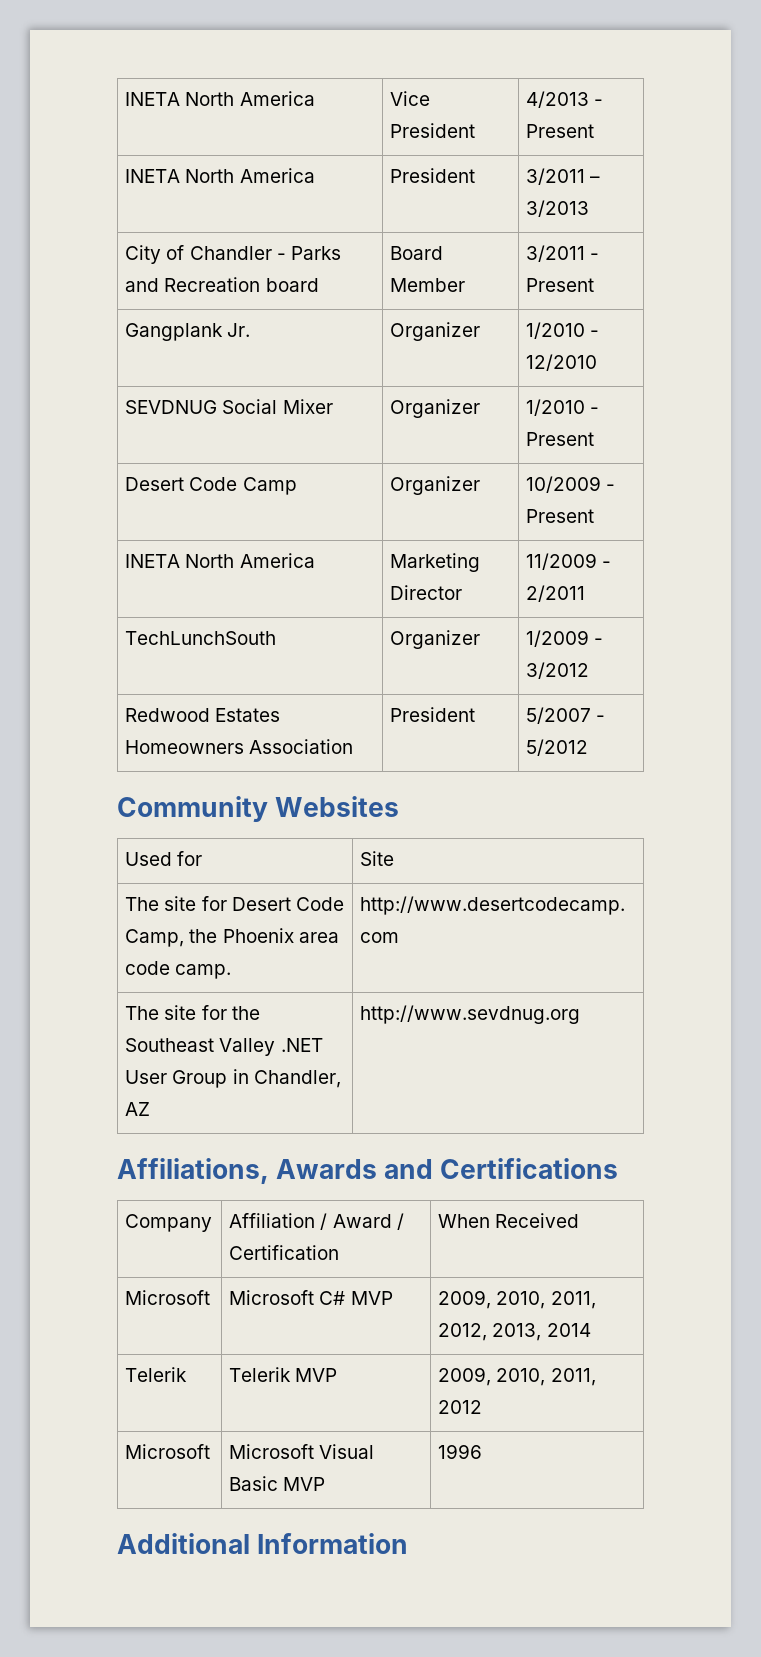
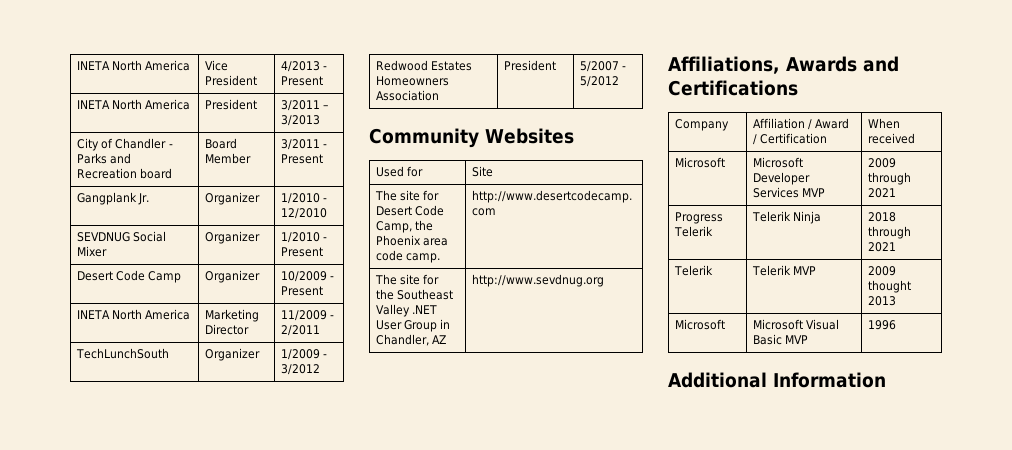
- Company | Affiliation / Award / Certification | When Received
- Microsoft | Microsoft C# MVP | 2009, 2010, 2011, 2012, 2013, 2014
+ Company | Affiliation / Award / Certification | When received
+ Microsoft | Microsoft Developer Services MVP | 2009 through 2021
+ Progress Telerik | Telerik Ninja | 2018 through 2021
- Telerik | Telerik MVP | 2009, 2010, 2011, 2012
+ Telerik | Telerik MVP | 2009 thought 2013

